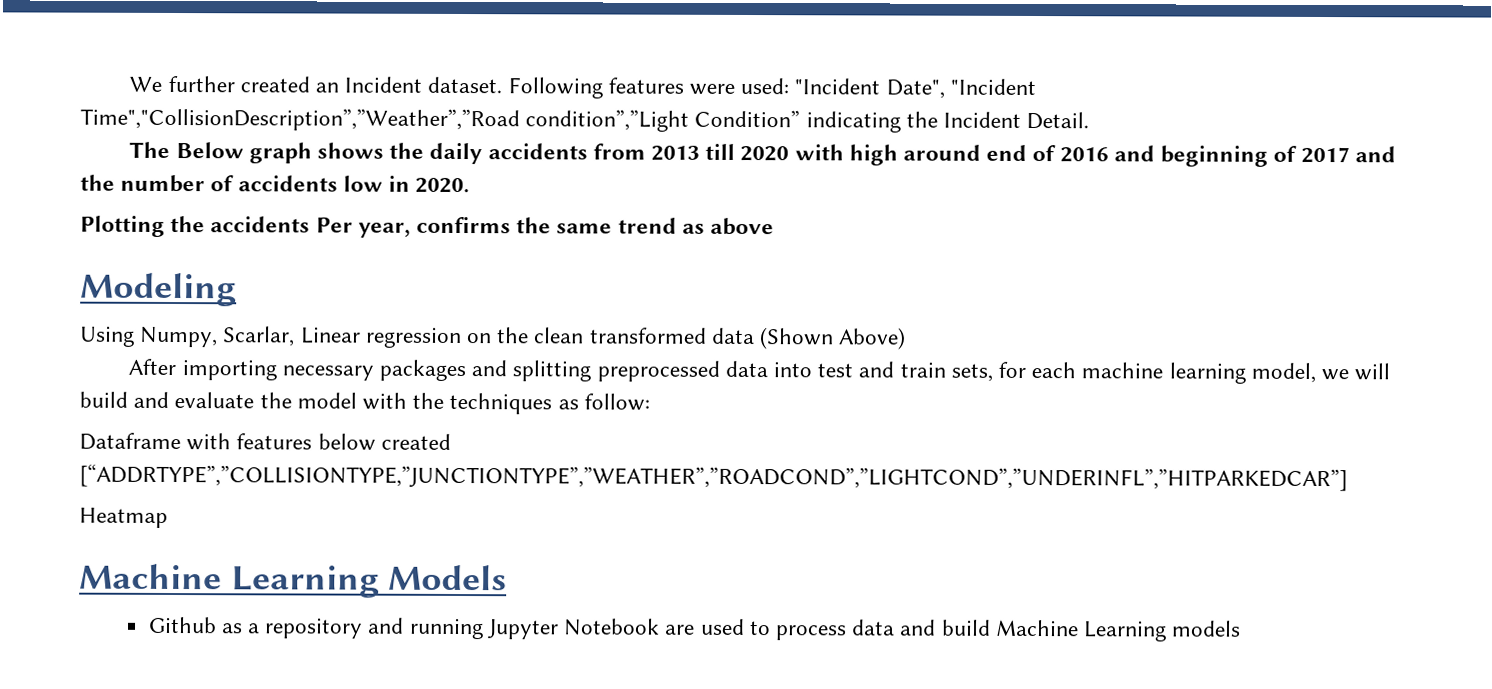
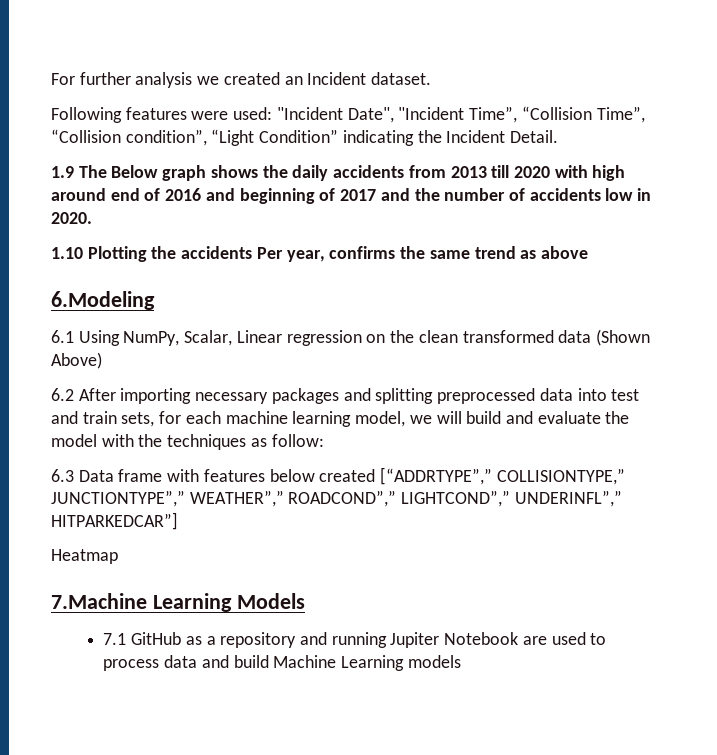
- We further created an Incident dataset. Following features were used: "Incident Date", "Incident Time","CollisionDescription”,”Weather”,”Road condition”,”Light Condition” indicating the Incident Detail.
+ For further analysis we created an Incident dataset.
+ Following features were used: "Incident Date", "Incident Time”, “Collision Time”, “Collision condition”, “Light Condition” indicating the Incident Detail.
- The Below graph shows the daily accidents from 2013 till 2020 with high around end of 2016 and beginning of 2017 and the number of accidents low in 2020.
+ 1.9 The Below graph shows the daily accidents from 2013 till 2020 with high around end of 2016 and beginning of 2017 and the number of accidents low in 2020.
- Plotting the accidents Per year, confirms the same trend as above
+ 1.10 Plotting the accidents Per year, confirms the same trend as above
- Modeling
- Using Numpy, Scarlar, Linear regression on the clean transformed data (Shown Above)
+ 6.Modeling
+ 6.1 Using NumPy, Scalar, Linear regression on the clean transformed data (Shown Above)
- After importing necessary packages and splitting preprocessed data into test and train sets, for each machine learning model, we will build and evaluate the model with the techniques as follow:
+ 6.2 After importing necessary packages and splitting preprocessed data into test and train sets, for each machine learning model, we will build and evaluate the model with the techniques as follow:
- Dataframe with features below created [“ADDRTYPE”,”COLLISIONTYPE,”JUNCTIONTYPE”,”WEATHER”,”ROADCOND”,”LIGHTCOND”,”UNDERINFL”,”HITPARKEDCAR”]
+ 6.3 Data frame with features below created [“ADDRTYPE”,” COLLISIONTYPE,” JUNCTIONTYPE”,” WEATHER”,” ROADCOND”,” LIGHTCOND”,” UNDERINFL”,” HITPARKEDCAR”]
- Machine Learning Models
+ 7.Machine Learning Models
- Github as a repository and running Jupyter Notebook are used to process data and build Machine Learning models
+ 7.1 GitHub as a repository and running Jupiter Notebook are used to process data and build Machine Learning models

